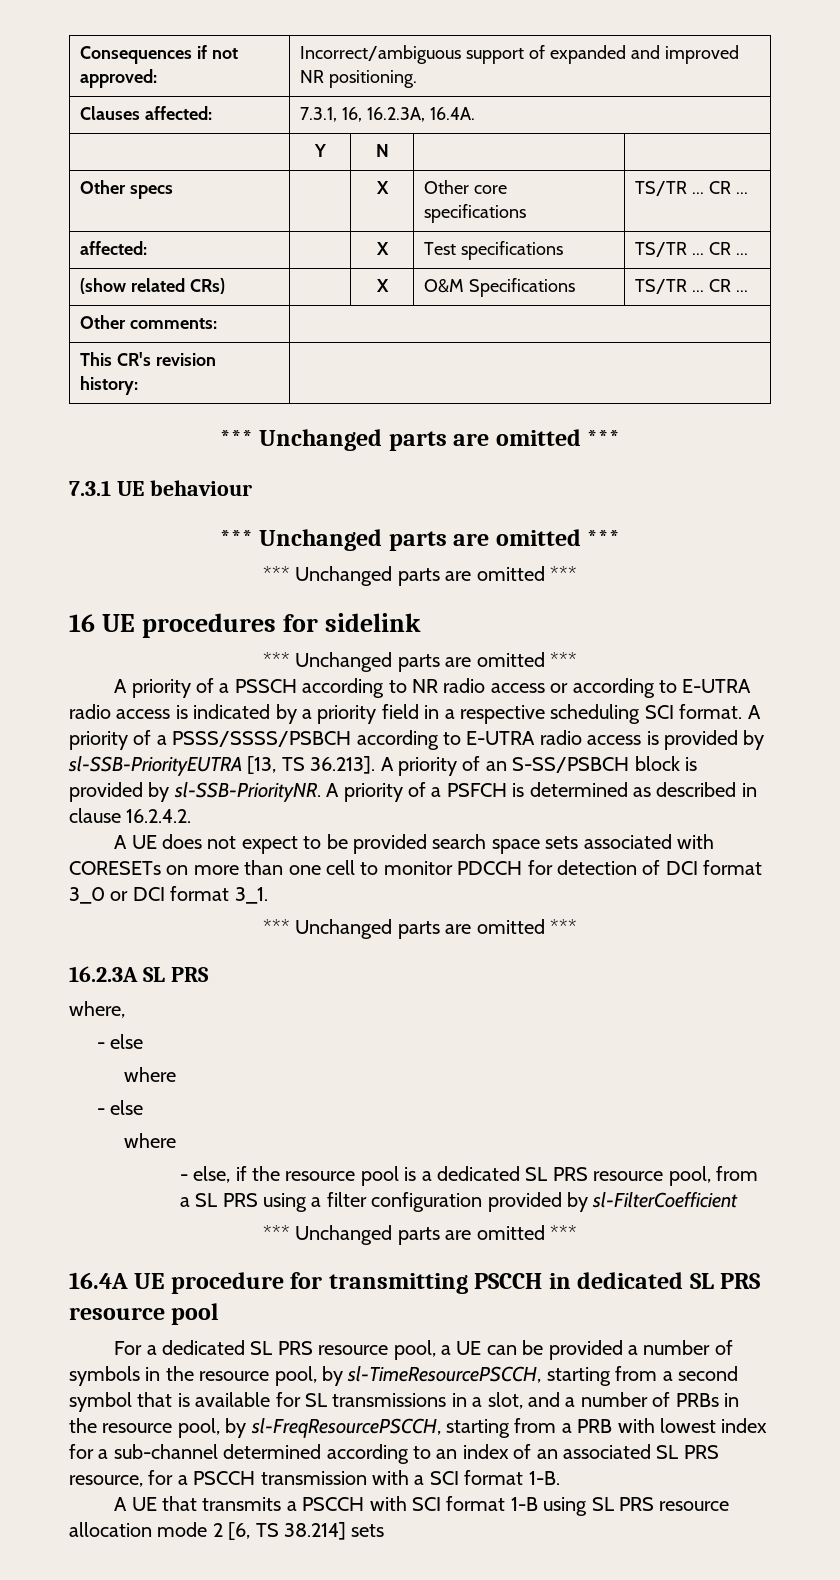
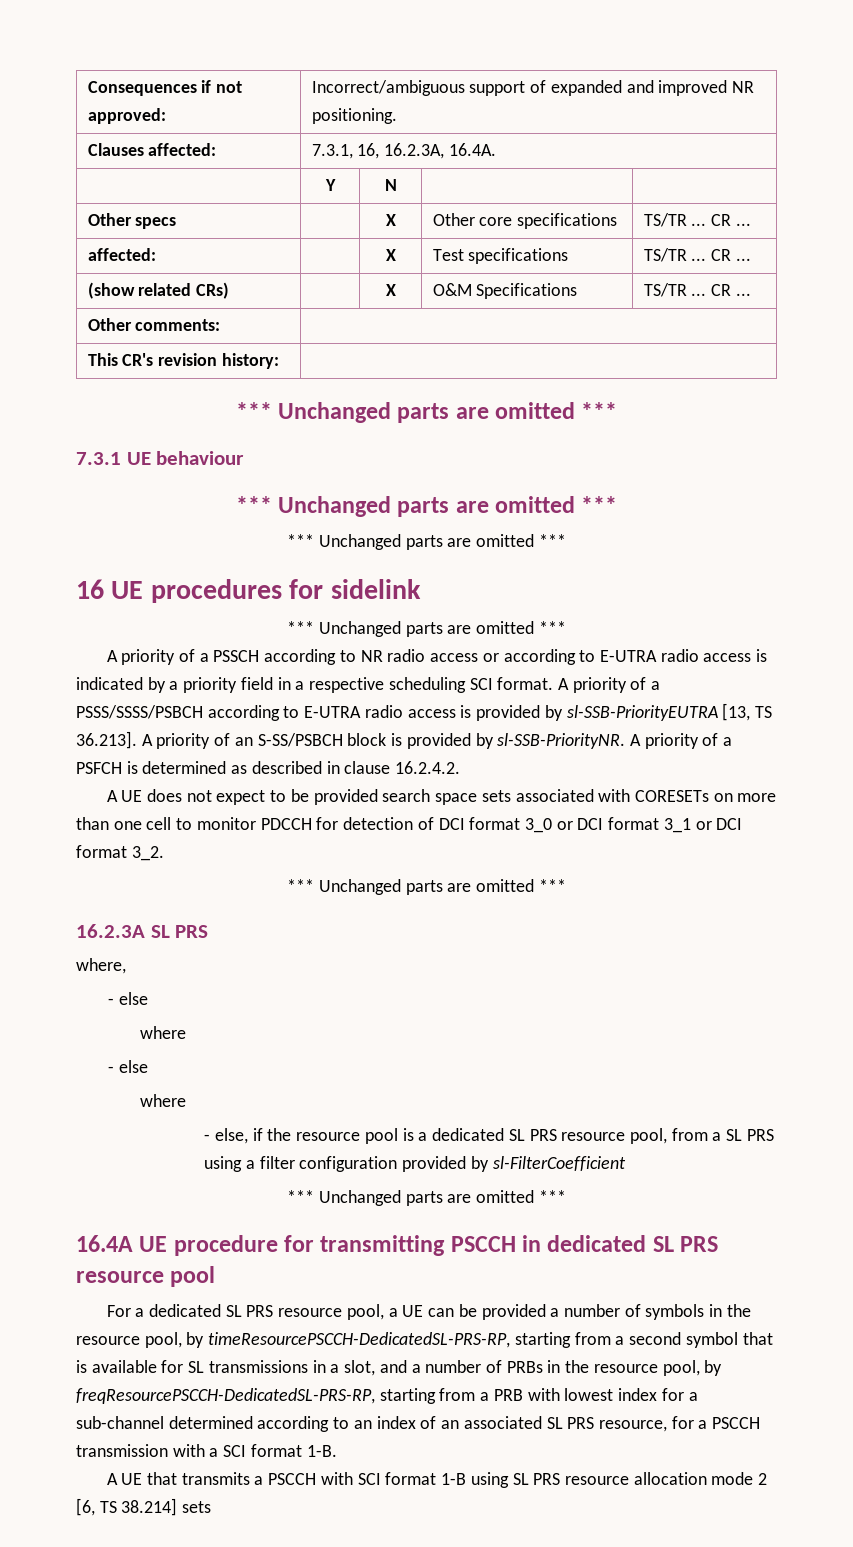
- A UE does not expect to be provided search space sets associated with CORESETs on more than one cell to monitor PDCCH for detection of DCI format 3_0 or DCI format 3_1.
+ A UE does not expect to be provided search space sets associated with CORESETs on more than one cell to monitor PDCCH for detection of DCI format 3_0 or DCI format 3_1 or DCI format 3_2.
- For a dedicated SL PRS resource pool, a UE can be provided a number of symbols in the resource pool, by sl-TimeResourcePSCCH, starting from a second symbol that is available for SL transmissions in a slot, and a number of PRBs in the resource pool, by sl-FreqResourcePSCCH, starting from a PRB with lowest index for a sub-channel determined according to an index of an associated SL PRS resource, for a PSCCH transmission with a SCI format 1-B.
+ For a dedicated SL PRS resource pool, a UE can be provided a number of symbols in the resource pool, by timeResourcePSCCH-DedicatedSL-PRS-RP, starting from a second symbol that is available for SL transmissions in a slot, and a number of PRBs in the resource pool, by freqResourcePSCCH-DedicatedSL-PRS-RP, starting from a PRB with lowest index for a sub-channel determined according to an index of an associated SL PRS resource, for a PSCCH transmission with a SCI format 1-B.

